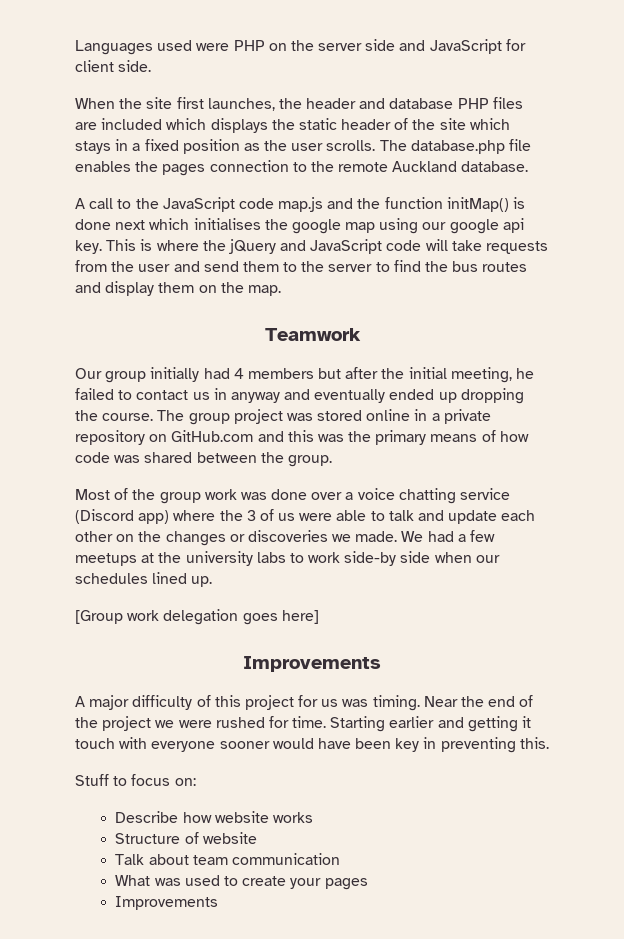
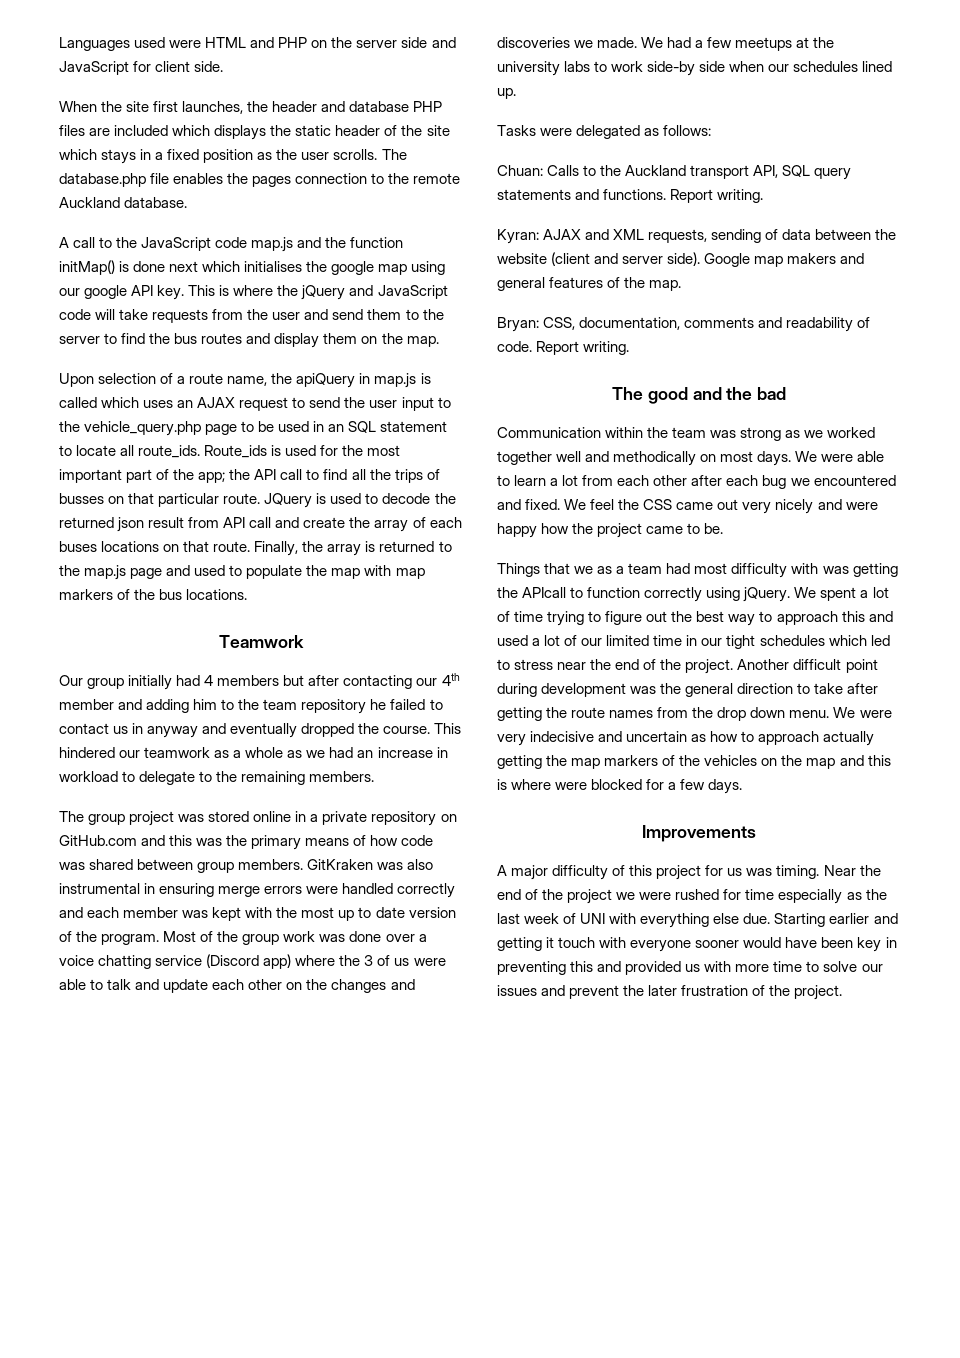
- Languages used were PHP on the server side and JavaScript for client side.
+ Languages used were HTML and PHP on the server side and JavaScript for client side.
- A call to the JavaScript code map.js and the function initMap() is done next which initialises the google map using our google api key.
+ A call to the JavaScript code map.js and the function initMap() is done next which initialises the google map using our google API key.
+ Upon selection of a route name, the apiQuery in map.js is called which uses an AJAX request to send the user input to the vehicle_query.php page to be used in an SQL statement to locate all route_ids. Route_ids is used for the most important part of the app; the API call to find all the trips of busses on that particular route. JQuery is used to decode the returned json result from API call and create the array of each buses locations on that route. Finally, the array is returned to the map.js page and used to populate the map with map markers of the bus locations.
- Our group initially had 4 members but after the initial meeting, he failed to contact us in anyway and eventually ended up dropping the course. The group project was stored online in a private repository on GitHub.com and this was the primary means of how code was shared between the group.
- Most of the group work was done over a voice chatting service (Discord app) where the 3 of us were able to talk and update each other on the changes or discoveries we made.
+ Our group initially had 4 members but after contacting our 4th member and adding him to the team repository he failed to contact us in anyway and eventually dropped the course. This hindered our teamwork as a whole as we had an increase in workload to delegate to the remaining members.
+ The group project was stored online in a private repository on GitHub.com and this was the primary means of how code was shared between group members. GitKraken was also instrumental in ensuring merge errors were handled correctly and each member was kept with the most up to date version of the program. Most of the group work was done over a voice chatting service (Discord app) where the 3 of us were able to talk and update each other on the changes and discoveries we made.
- [Group work delegation goes here]
+ Tasks were delegated as follows:
+ Chuan: Calls to the Auckland transport API, SQL query statements and functions. Report writing.
+ Kyran: AJAX and XML requests, sending of data between the website (client and server side). Google map makers and general features of the map.
+ Bryan: CSS, documentation, comments and readability of code. Report writing.
+ The good and the bad
+ Communication within the team was strong as we worked together well and methodically on most days. We were able to learn a lot from each other after each bug we encountered and fixed. We feel the CSS came out very nicely and were happy how the project came to be.
+ Things that we as a team had most difficulty with was getting the APIcall to function correctly using jQuery. We spent a lot of time trying to figure out the best way to approach this and used a lot of our limited time in our tight schedules which led to stress near the end of the project. Another difficult point during development was the general direction to take after getting the route names from the drop down menu. We were very indecisive and uncertain as how to approach actually getting the map markers of the vehicles on the map and this is where were blocked for a few days.
- Near the end of the project we were rushed for time.
+ Near the end of the project we were rushed for time especially as the last week of UNI with everything else due.
- Starting earlier and getting it touch with everyone sooner would have been key in preventing this.
- Stuff to focus on:
- Describe how website works
- Structure of website
- Talk about team communication
- What was used to create your pages
- Improvements
+ Starting earlier and getting it touch with everyone sooner would have been key in preventing this and provided us with more time to solve our issues and prevent the later frustration of the project.

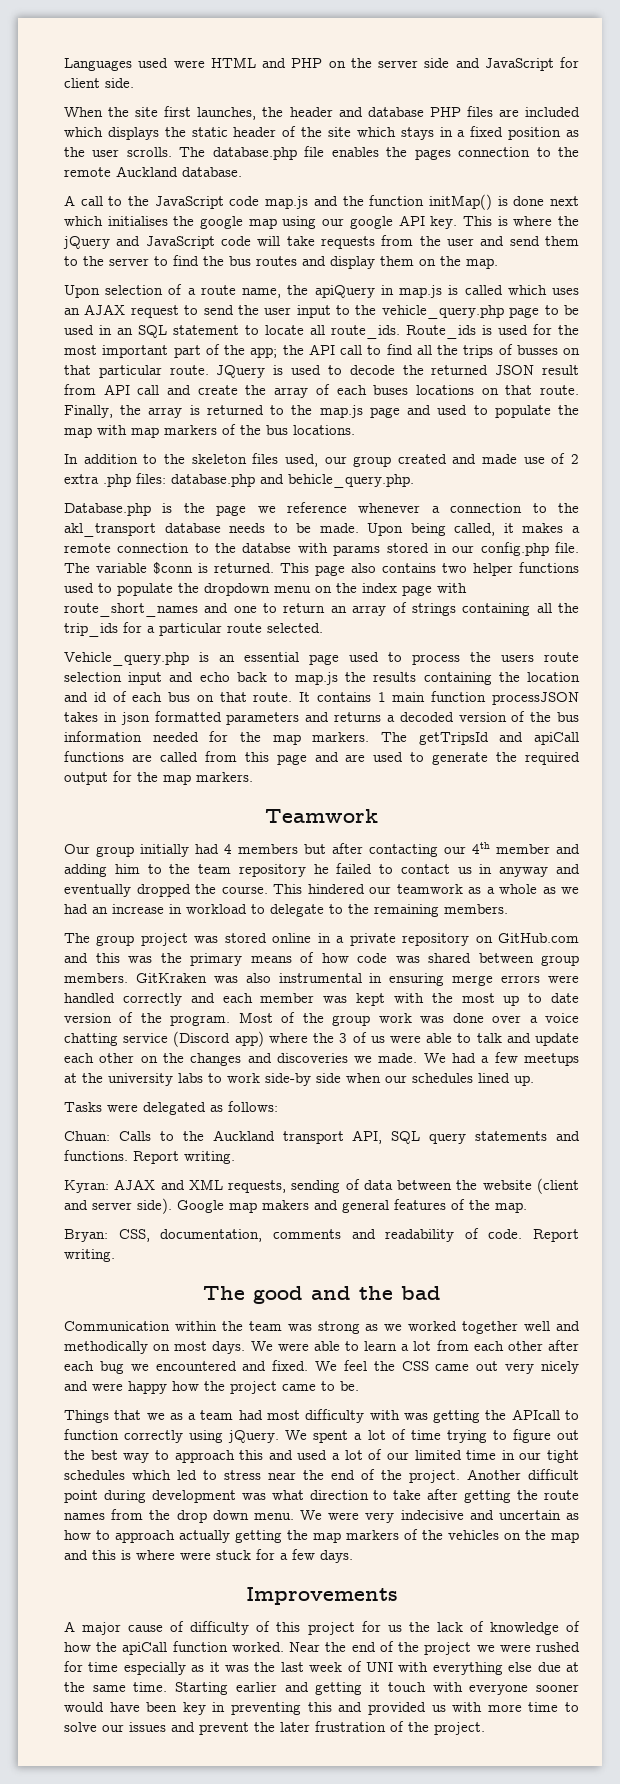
- JQuery is used to decode the returned json result from API call and create the array of each buses locations on that route.
+ JQuery is used to decode the returned JSON result from API call and create the array of each buses locations on that route.
+ In addition to the skeleton files used, our group created and made use of 2 extra .php files: database.php and behicle_query.php.
+ Database.php is the page we reference whenever a connection to the akl_transport database needs to be made. Upon being called, it makes a remote connection to the databse with params stored in our config.php file. The variable $conn is returned. This page also contains two helper functions used to populate the dropdown menu on the index page with route_short_names and one to return an array of strings containing all the trip_ids for a particular route selected.
+ Vehicle_query.php is an essential page used to process the users route selection input and echo back to map.js the results containing the location and id of each bus on that route. It contains 1 main function processJSON takes in json formatted parameters and returns a decoded version of the bus information needed for the map markers. The getTripsId and apiCall functions are called from this page and are used to generate the required output for the map markers.
- Another difficult point during development was the general direction to take after getting the route names from the drop down menu.
+ Another difficult point during development was what direction to take after getting the route names from the drop down menu.
- We were very indecisive and uncertain as how to approach actually getting the map markers of the vehicles on the map and this is where were blocked for a few days.
+ We were very indecisive and uncertain as how to approach actually getting the map markers of the vehicles on the map and this is where were stuck for a few days.
- A major difficulty of this project for us was timing.
+ A major cause of difficulty of this project for us the lack of knowledge of how the apiCall function worked.
- Near the end of the project we were rushed for time especially as the last week of UNI with everything else due.
+ Near the end of the project we were rushed for time especially as it was the last week of UNI with everything else due at the same time.

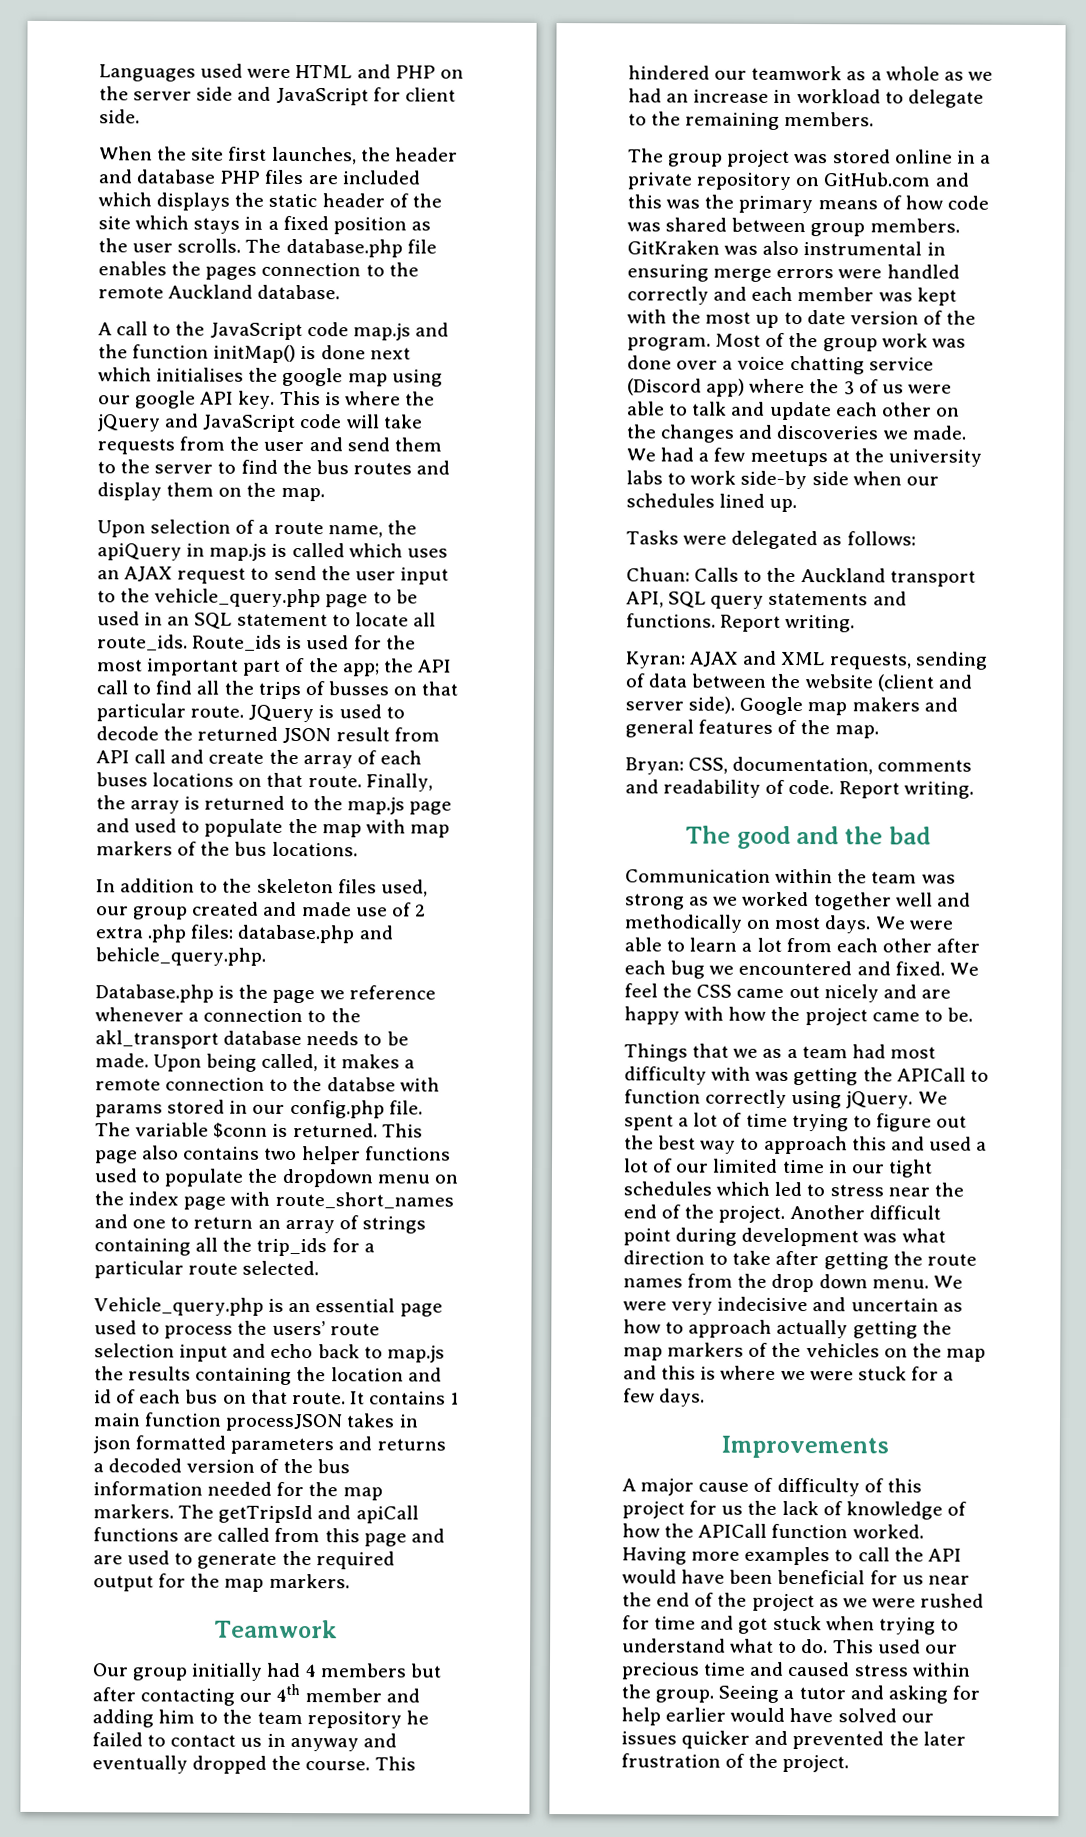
- Vehicle_query.php is an essential page used to process the users route selection input and echo back to map.js the results containing the location and id of each bus on that route.
+ Vehicle_query.php is an essential page used to process the users’ route selection input and echo back to map.js the results containing the location and id of each bus on that route.
- We feel the CSS came out very nicely and were happy how the project came to be.
+ We feel the CSS came out nicely and are happy with how the project came to be.
- Things that we as a team had most difficulty with was getting the APIcall to function correctly using jQuery.
+ Things that we as a team had most difficulty with was getting the APICall to function correctly using jQuery.
- We were very indecisive and uncertain as how to approach actually getting the map markers of the vehicles on the map and this is where were stuck for a few days.
+ We were very indecisive and uncertain as how to approach actually getting the map markers of the vehicles on the map and this is where we were stuck for a few days.
- A major cause of difficulty of this project for us the lack of knowledge of how the apiCall function worked.
+ A major cause of difficulty of this project for us the lack of knowledge of how the APICall function worked.
- Near the end of the project we were rushed for time especially as it was the last week of UNI with everything else due at the same time. Starting earlier and getting it touch with everyone sooner would have been key in preventing this and provided us with more time to solve our issues and prevent the later frustration of the project.
+ Having more examples to call the API would have been beneficial for us near the end of the project as we were rushed for time and got stuck when trying to understand what to do. This used our precious time and caused stress within the group. Seeing a tutor and asking for help earlier would have solved our issues quicker and prevented the later frustration of the project.

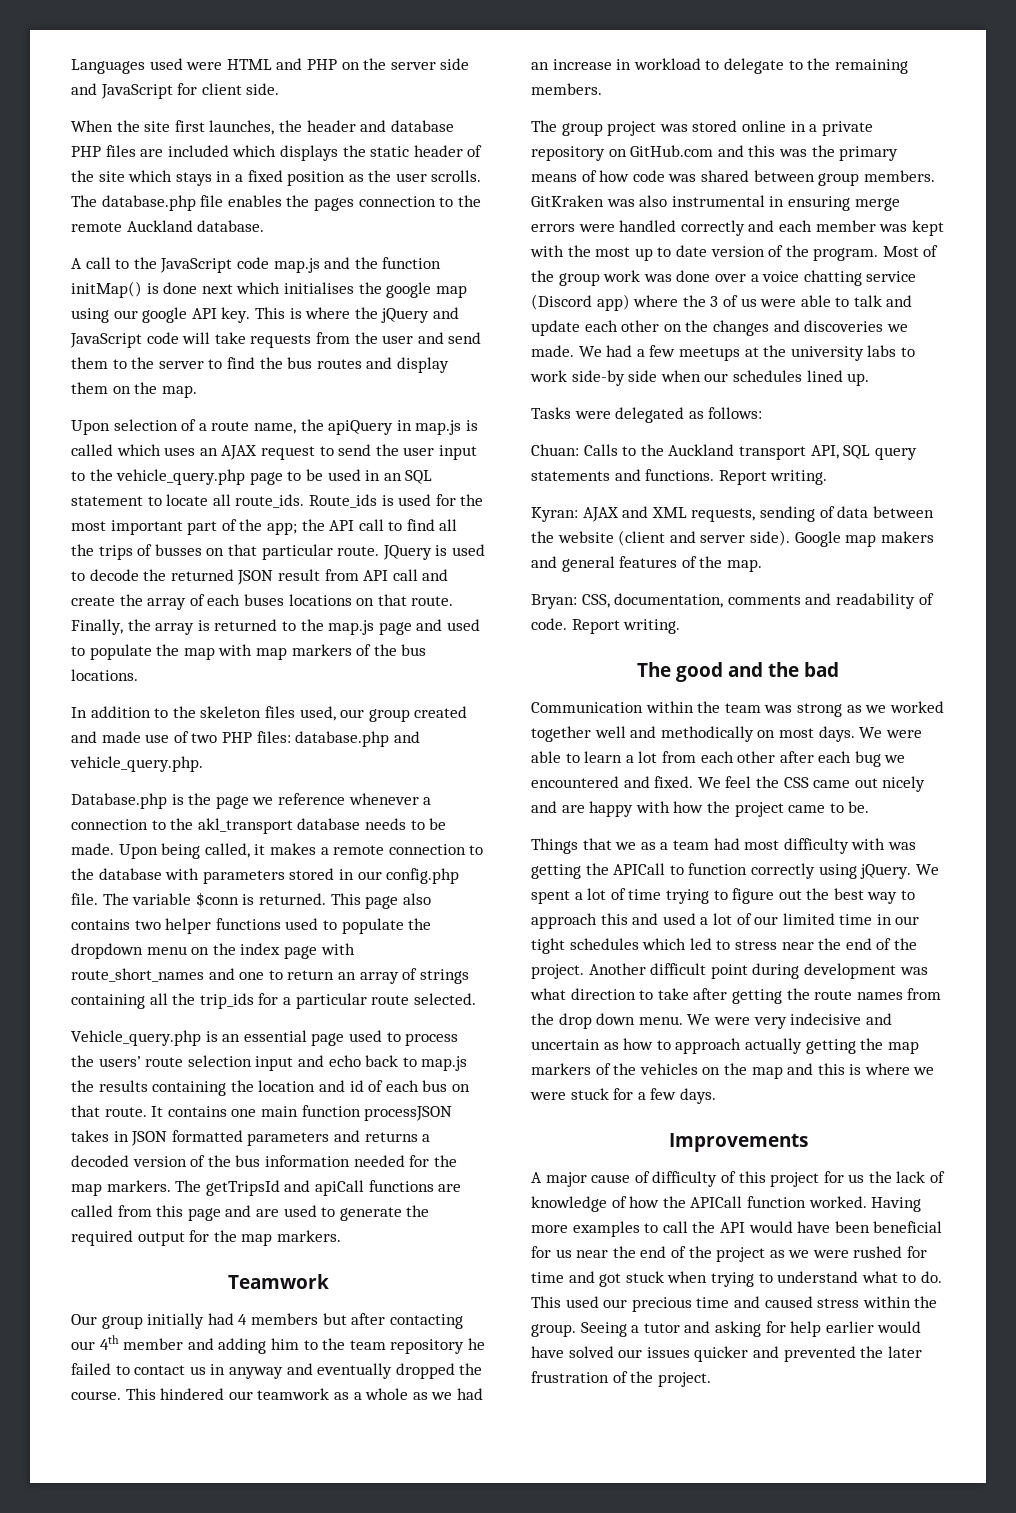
- In addition to the skeleton files used, our group created and made use of 2 extra .php files: database.php and behicle_query.php.
+ In addition to the skeleton files used, our group created and made use of two PHP files: database.php and vehicle_query.php.
- Upon being called, it makes a remote connection to the databse with params stored in our config.php file.
+ Upon being called, it makes a remote connection to the database with parameters stored in our config.php file.
- It contains 1 main function processJSON takes in json formatted parameters and returns a decoded version of the bus information needed for the map markers.
+ It contains one main function processJSON takes in JSON formatted parameters and returns a decoded version of the bus information needed for the map markers.

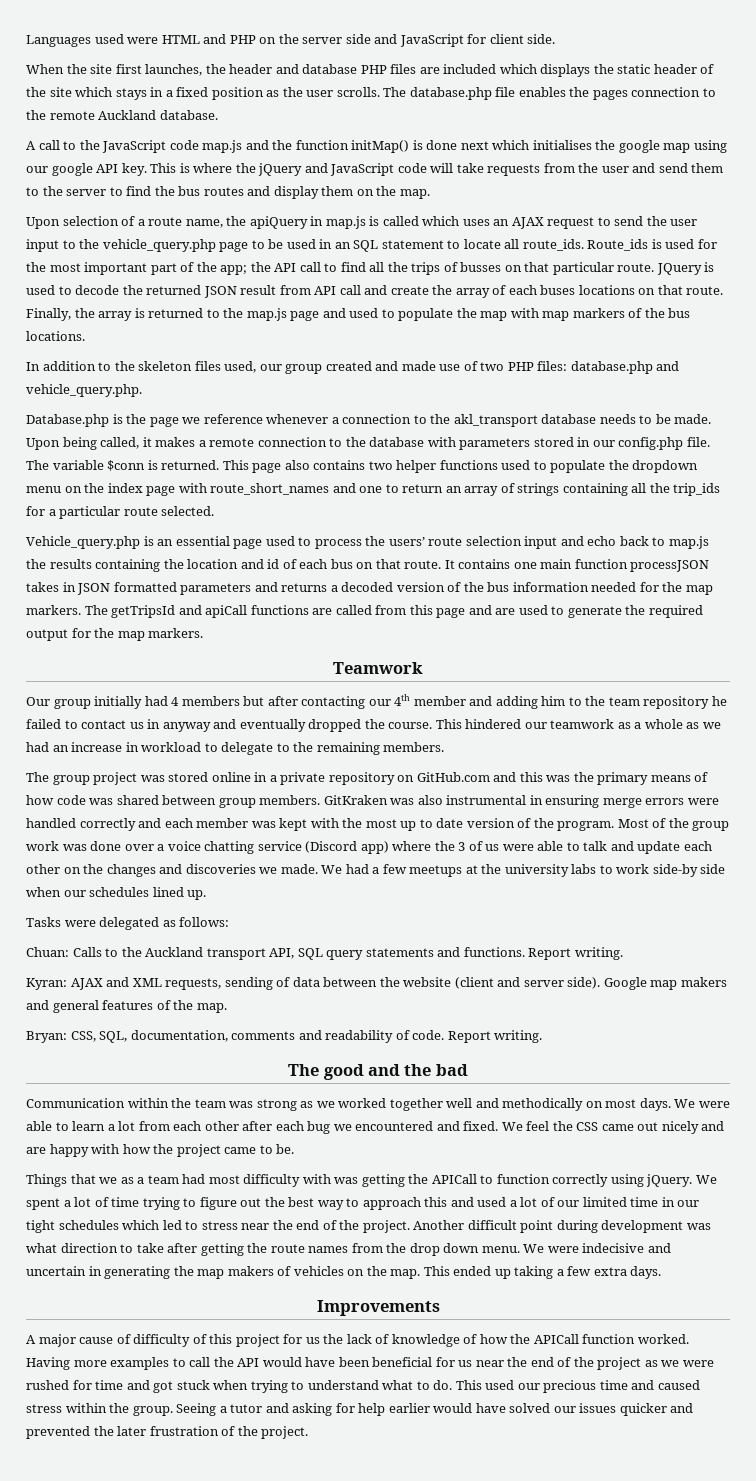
- Bryan: CSS, documentation, comments and readability of code.
+ Bryan: CSS, SQL, documentation, comments and readability of code.
- We were very indecisive and uncertain as how to approach actually getting the map markers of the vehicles on the map and this is where we were stuck for a few days.
+ We were indecisive and uncertain in generating the map makers of vehicles on the map. This ended up taking a few extra days.

